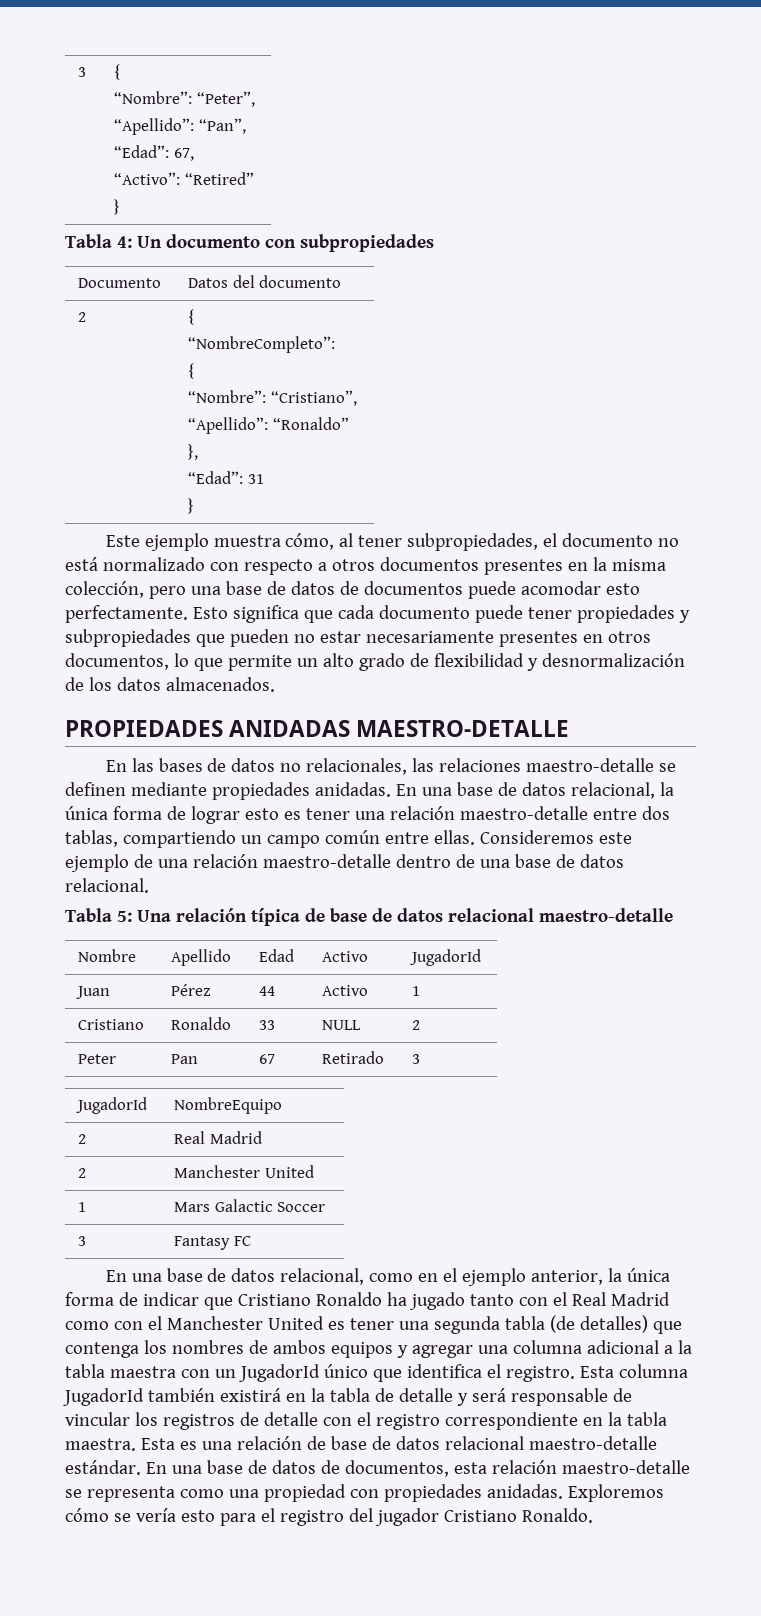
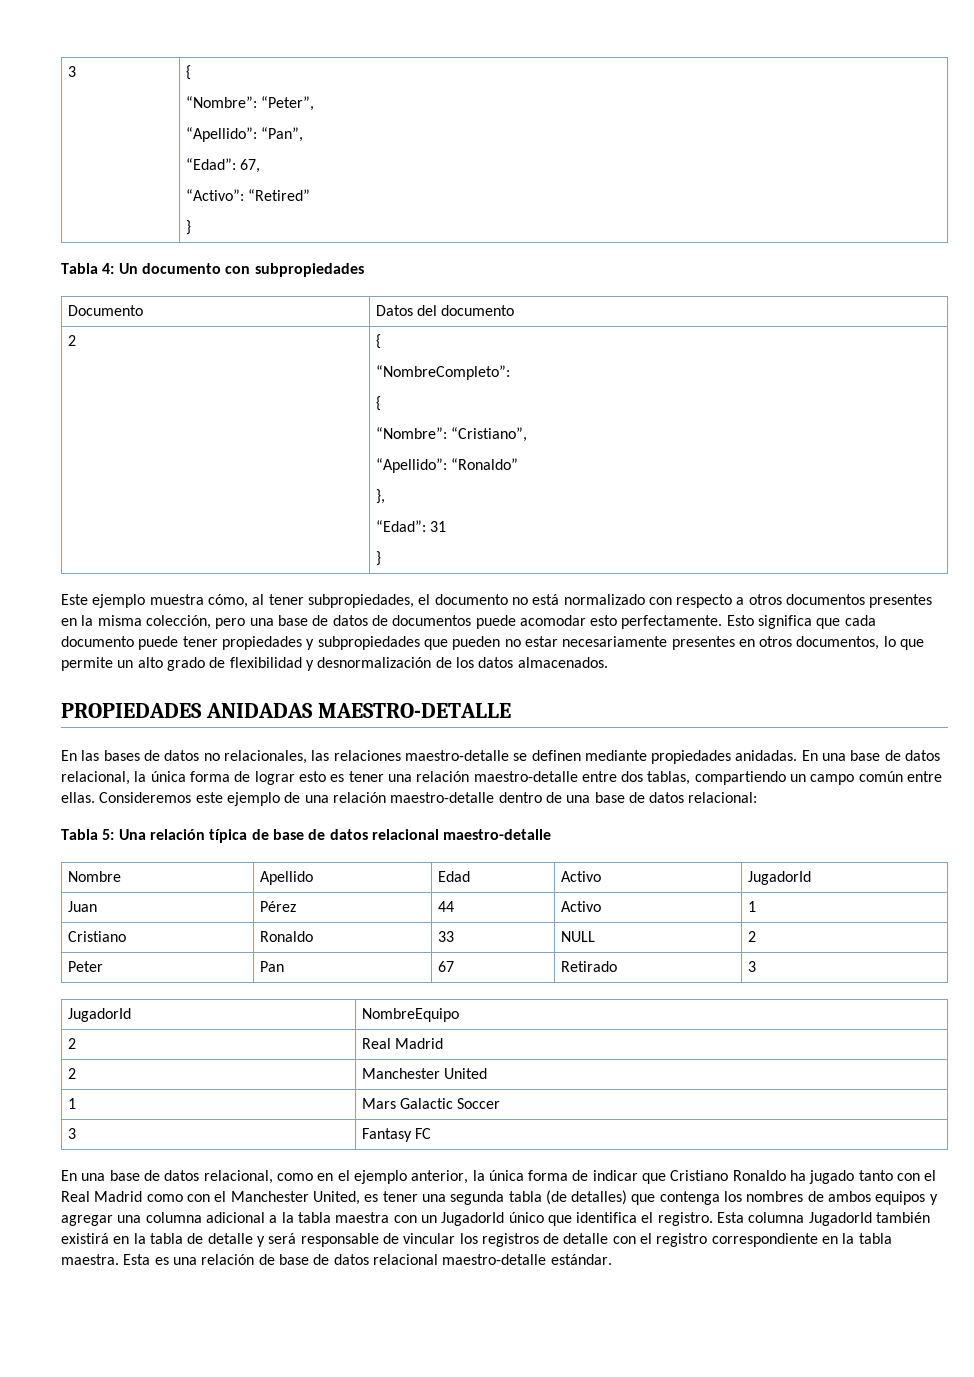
- Consideremos este ejemplo de una relación maestro-detalle dentro de una base de datos relacional.
+ Consideremos este ejemplo de una relación maestro-detalle dentro de una base de datos relacional:
- En una base de datos relacional, como en el ejemplo anterior, la única forma de indicar que Cristiano Ronaldo ha jugado tanto con el Real Madrid como con el Manchester United es tener una segunda tabla (de detalles) que contenga los nombres de ambos equipos y agregar una columna adicional a la tabla maestra con un JugadorId único que identifica el registro.
+ En una base de datos relacional, como en el ejemplo anterior, la única forma de indicar que Cristiano Ronaldo ha jugado tanto con el Real Madrid como con el Manchester United, es tener una segunda tabla (de detalles) que contenga los nombres de ambos equipos y agregar una columna adicional a la tabla maestra con un JugadorId único que identifica el registro.
- En una base de datos de documentos, esta relación maestro-detalle se representa como una propiedad con propiedades anidadas. Exploremos cómo se vería esto para el registro del jugador Cristiano Ronaldo.

